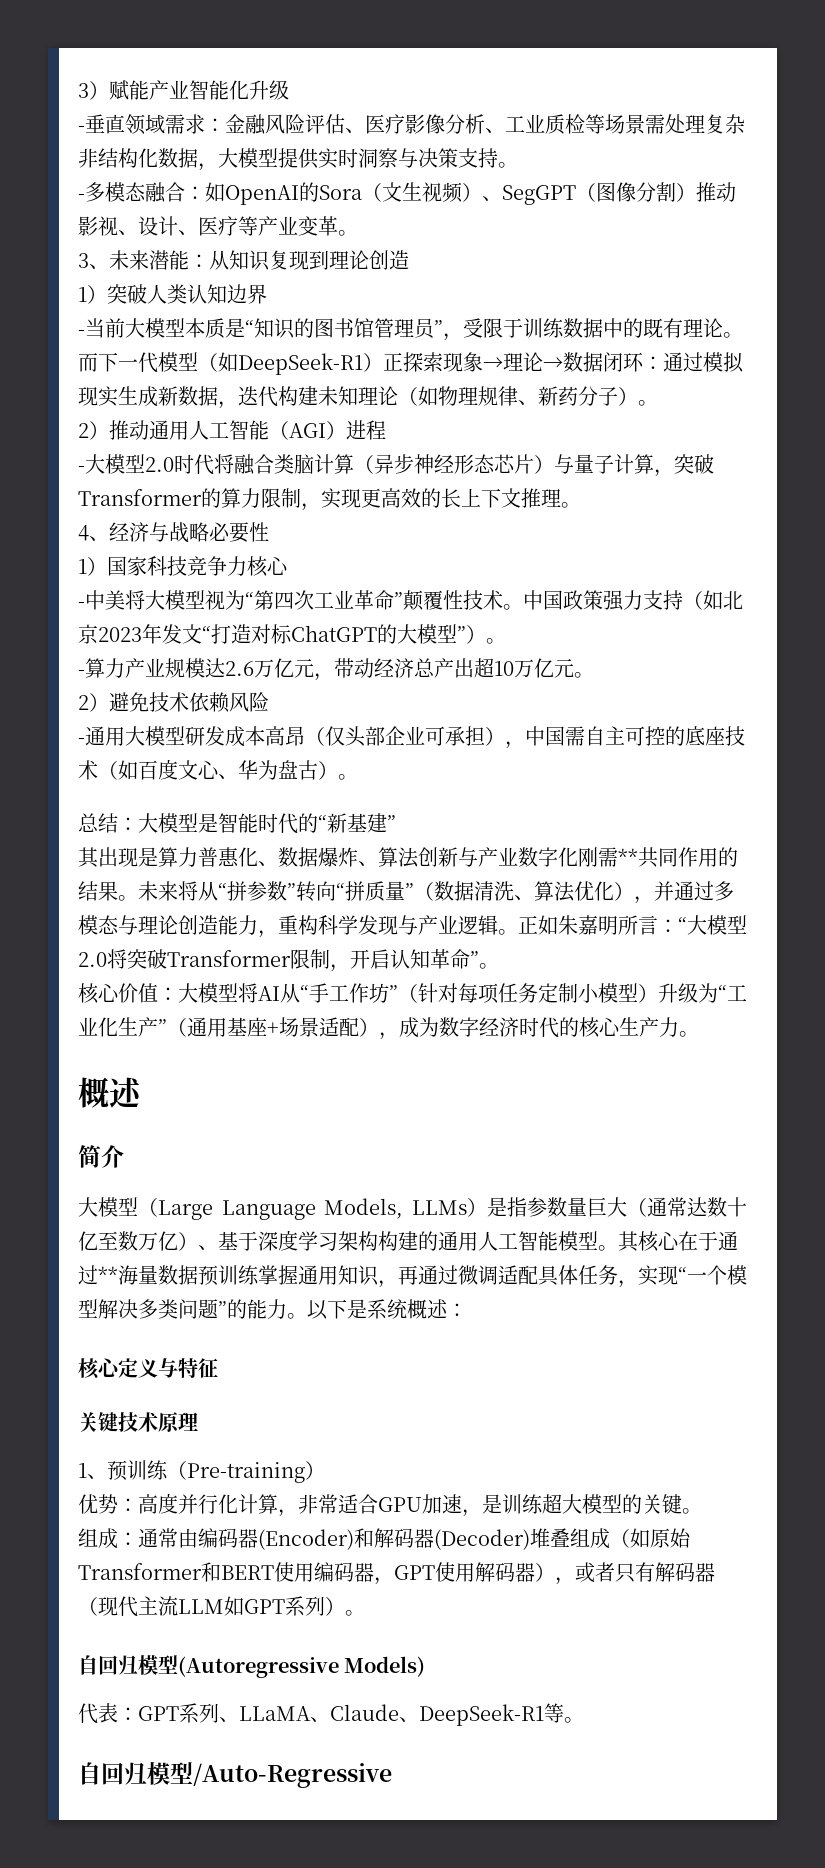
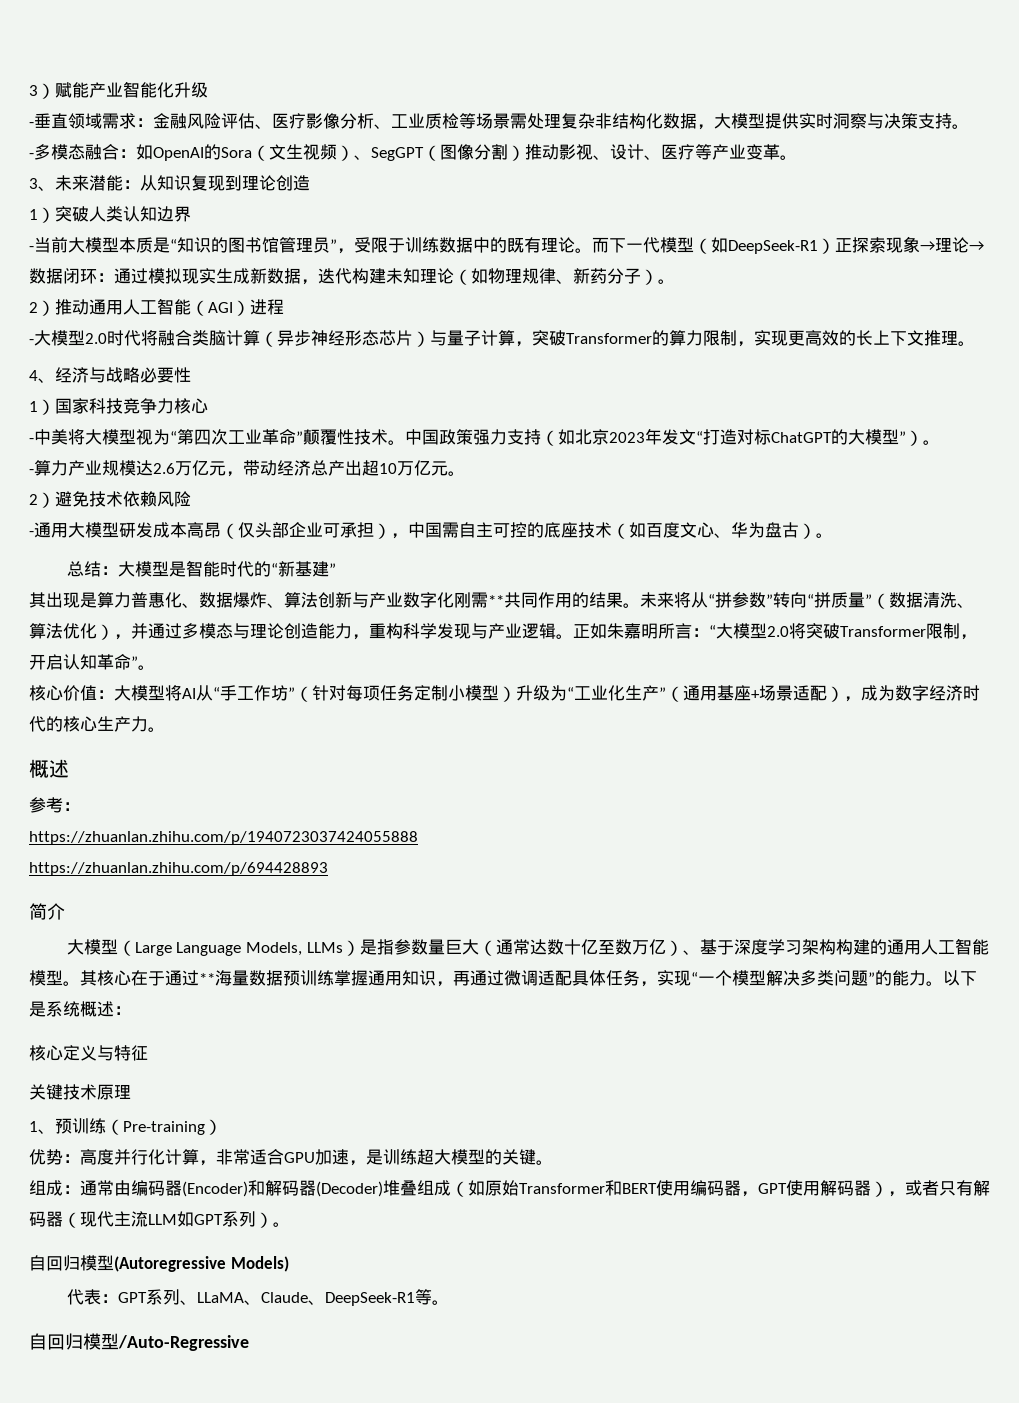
+ 参考：
+ https://zhuanlan.zhihu.com/p/1940723037424055888
+ https://zhuanlan.zhihu.com/p/694428893

